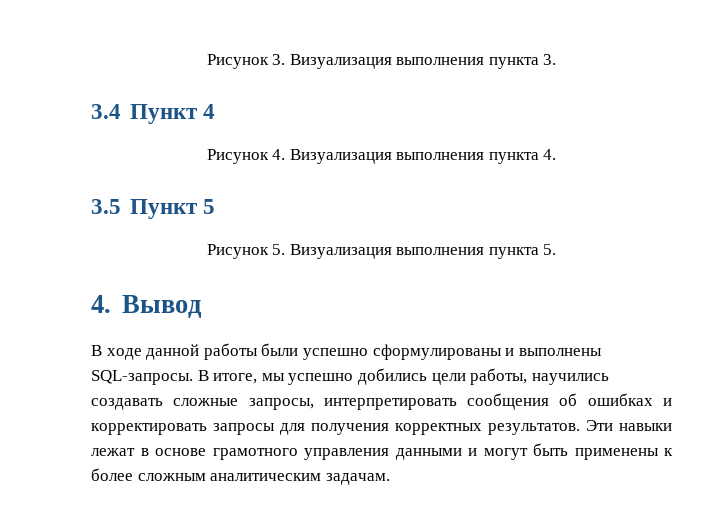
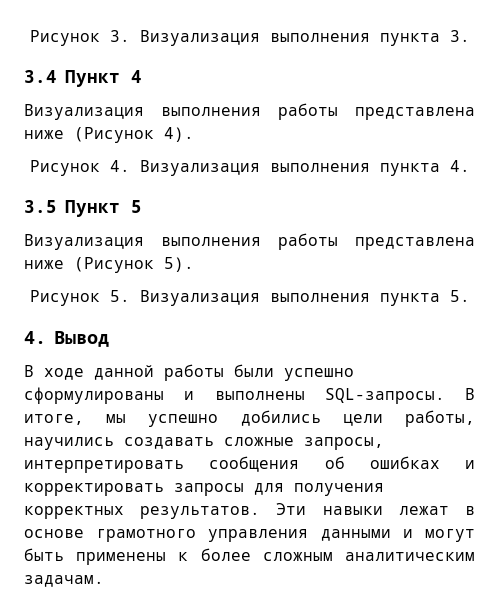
+ Визуализация выполнения работы представлена ниже (Рисунок 4).
+ Визуализация выполнения работы представлена ниже (Рисунок 5).

